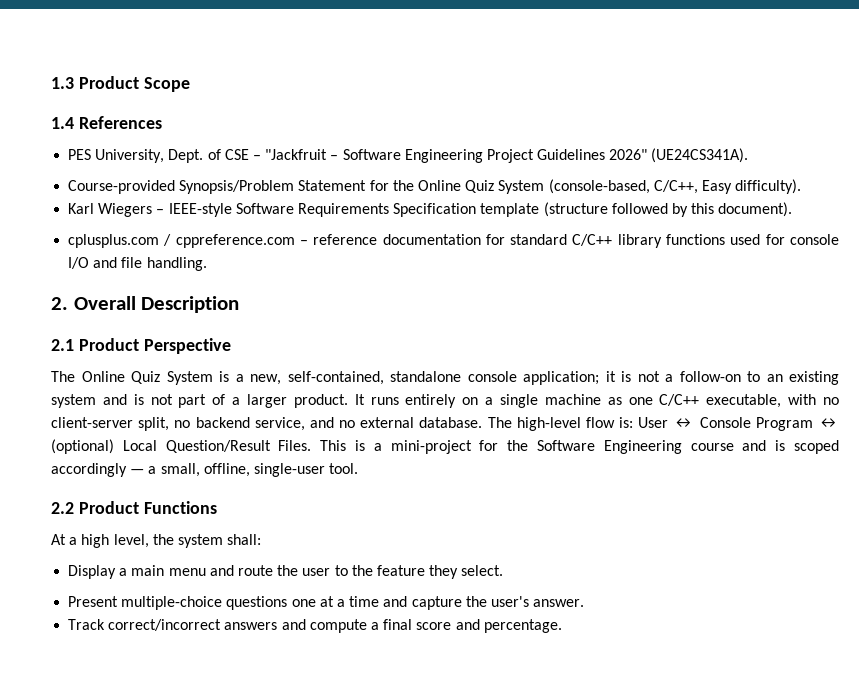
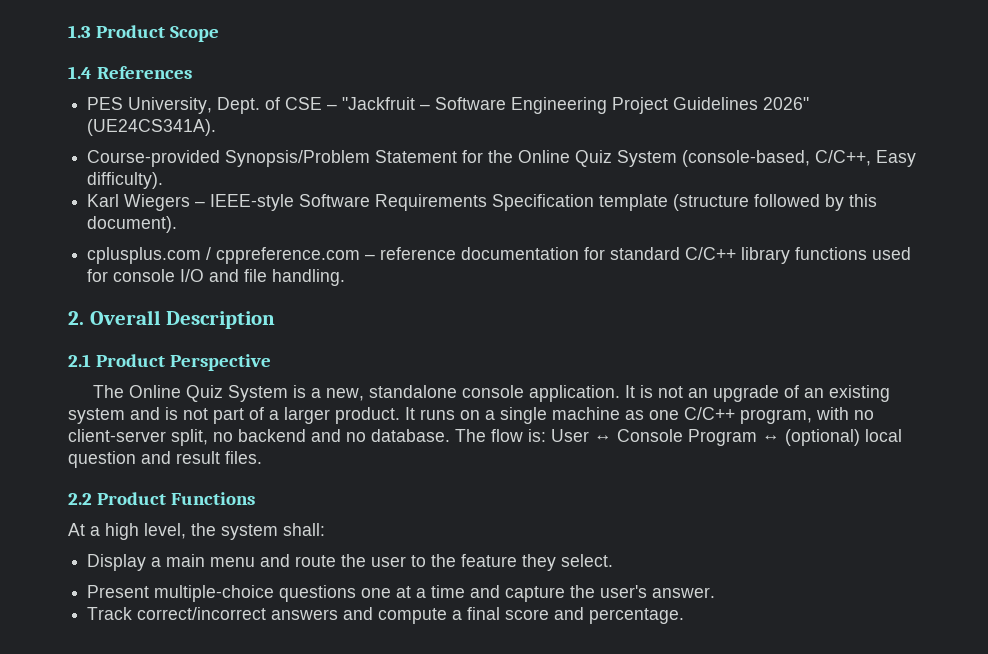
- The Online Quiz System is a new, self-contained, standalone console application; it is not a follow-on to an existing system and is not part of a larger product.
+ The Online Quiz System is a new, standalone console application. It is not an upgrade of an existing system and is not part of a larger product.
- It runs entirely on a single machine as one C/C++ executable, with no client-server split, no backend service, and no external database.
+ It runs on a single machine as one C/C++ program, with no client-server split, no backend and no database.
- The high-level flow is: User ↔ Console Program ↔ (optional) Local Question/Result Files. This is a mini-project for the Software Engineering course and is scoped accordingly — a small, offline, single-user tool.
+ The flow is: User ↔ Console Program ↔ (optional) local question and result files.

